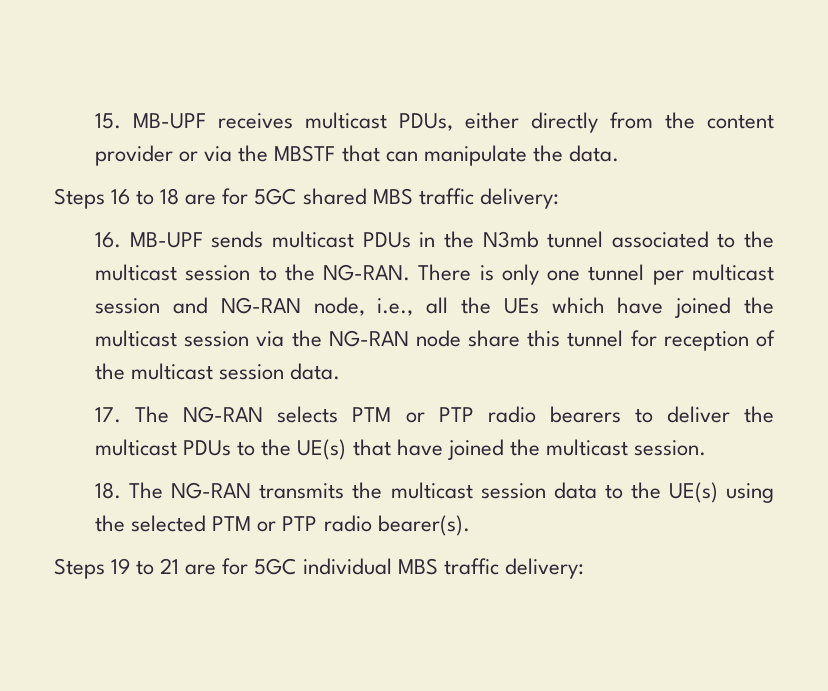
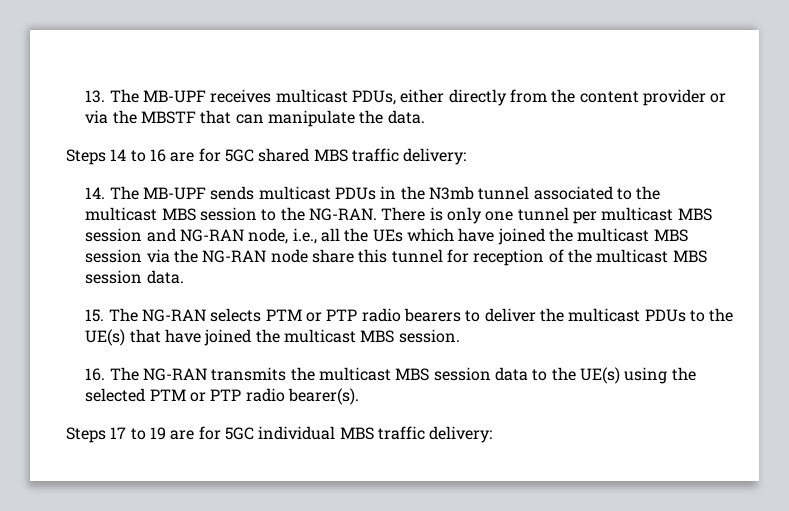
- 15. MB-UPF receives multicast PDUs, either directly from the content provider or via the MBSTF that can manipulate the data.
+ 13. The MB-UPF receives multicast PDUs, either directly from the content provider or via the MBSTF that can manipulate the data.
- Steps 16 to 18 are for 5GC shared MBS traffic delivery:
+ Steps 14 to 16 are for 5GC shared MBS traffic delivery:
- 16. MB-UPF sends multicast PDUs in the N3mb tunnel associated to the multicast session to the NG-RAN.
+ 14. The MB-UPF sends multicast PDUs in the N3mb tunnel associated to the multicast MBS session to the NG-RAN.
- There is only one tunnel per multicast session and NG-RAN node, i.e., all the UEs which have joined the multicast session via the NG-RAN node share this tunnel for reception of the multicast session data.
+ There is only one tunnel per multicast MBS session and NG-RAN node, i.e., all the UEs which have joined the multicast MBS session via the NG-RAN node share this tunnel for reception of the multicast MBS session data.
- 17. The NG-RAN selects PTM or PTP radio bearers to deliver the multicast PDUs to the UE(s) that have joined the multicast session.
+ 15. The NG-RAN selects PTM or PTP radio bearers to deliver the multicast PDUs to the UE(s) that have joined the multicast MBS session.
- 18. The NG-RAN transmits the multicast session data to the UE(s) using the selected PTM or PTP radio bearer(s).
+ 16. The NG-RAN transmits the multicast MBS session data to the UE(s) using the selected PTM or PTP radio bearer(s).
- Steps 19 to 21 are for 5GC individual MBS traffic delivery:
+ Steps 17 to 19 are for 5GC individual MBS traffic delivery:

